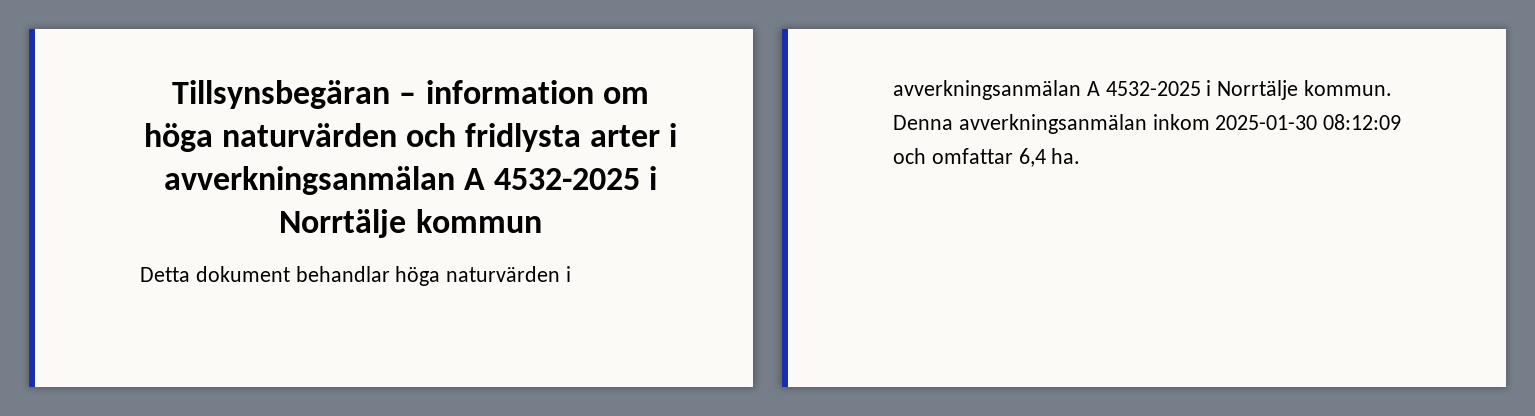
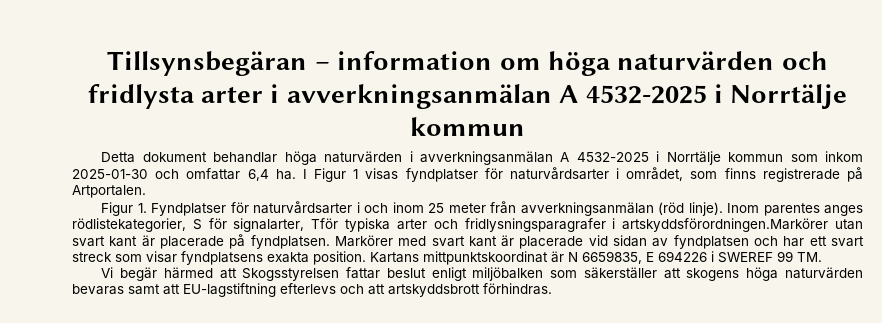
- Detta dokument behandlar höga naturvärden i avverkningsanmälan A 4532-2025 i Norrtälje kommun. Denna avverkningsanmälan inkom 2025-01-30 08:12:09 och omfattar 6,4 ha.
+ Detta dokument behandlar höga naturvärden i avverkningsanmälan A 4532-2025 i Norrtälje kommun som inkom 2025-01-30 och omfattar 6,4 ha.
+ I Figur 1 visas fyndplatser för naturvårdsarter i området, som finns registrerade på Artportalen.
+ Figur 1. Fyndplatser för naturvårdsarter i och inom 25 meter från avverkningsanmälan (röd linje). Inom parentes anges rödlistekategorier, S för signalarter, Tför typiska arter och fridlysningsparagrafer i artskyddsförordningen.Markörer utan svart kant är placerade på fyndplatsen. Markörer med svart kant är placerade vid sidan av fyndplatsen och har ett svart streck som visar fyndplatsens exakta position. Kartans mittpunktskoordinat är N 6659835, E 694226 i SWEREF 99 TM.
+ Vi begär härmed att Skogsstyrelsen fattar beslut enligt miljöbalken som säkerställer att skogens höga naturvärden bevaras samt att EU-lagstiftning efterlevs och att artskyddsbrott förhindras.

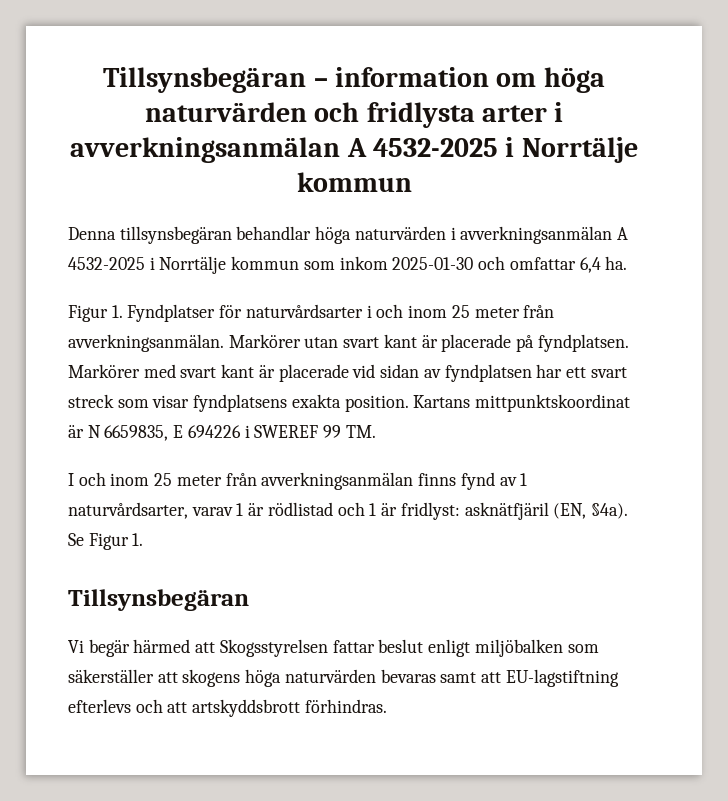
- Detta dokument behandlar höga naturvärden i avverkningsanmälan A 4532-2025 i Norrtälje kommun som inkom 2025-01-30 och omfattar 6,4 ha. I Figur 1 visas fyndplatser för naturvårdsarter i området, som finns registrerade på Artportalen.
+ Denna tillsynsbegäran behandlar höga naturvärden i avverkningsanmälan A 4532-2025 i Norrtälje kommun som inkom 2025-01-30 och omfattar 6,4 ha.
- Figur 1. Fyndplatser för naturvårdsarter i och inom 25 meter från avverkningsanmälan (röd linje). Inom parentes anges rödlistekategorier, S för signalarter, Tför typiska arter och fridlysningsparagrafer i artskyddsförordningen.Markörer utan svart kant är placerade på fyndplatsen.
+ Figur 1. Fyndplatser för naturvårdsarter i och inom 25 meter från avverkningsanmälan. Markörer utan svart kant är placerade på fyndplatsen.
- Markörer med svart kant är placerade vid sidan av fyndplatsen och har ett svart streck som visar fyndplatsens exakta position.
+ Markörer med svart kant är placerade vid sidan av fyndplatsen har ett svart streck som visar fyndplatsens exakta position.
+ I och inom 25 meter från avverkningsanmälan finns fynd av 1 naturvårdsarter, varav 1 är rödlistad och 1 är fridlyst: asknätfjäril (EN, §4a). Se Figur 1.
+ Tillsynsbegäran

